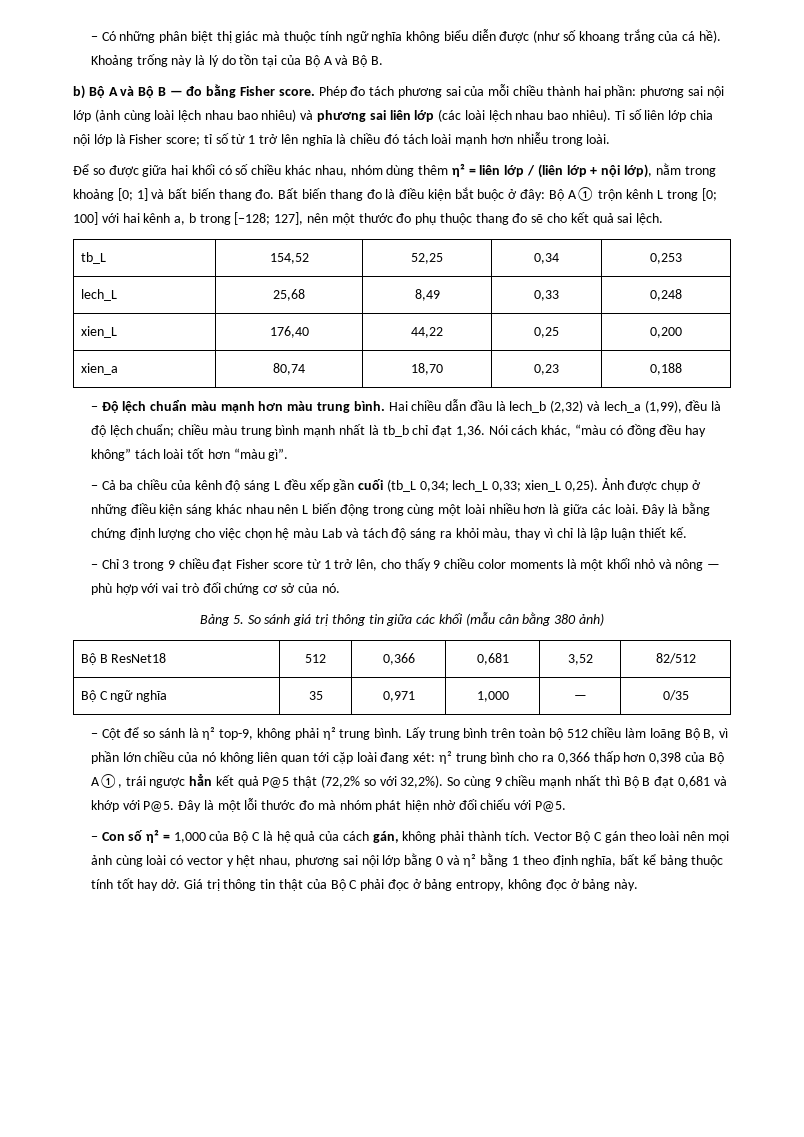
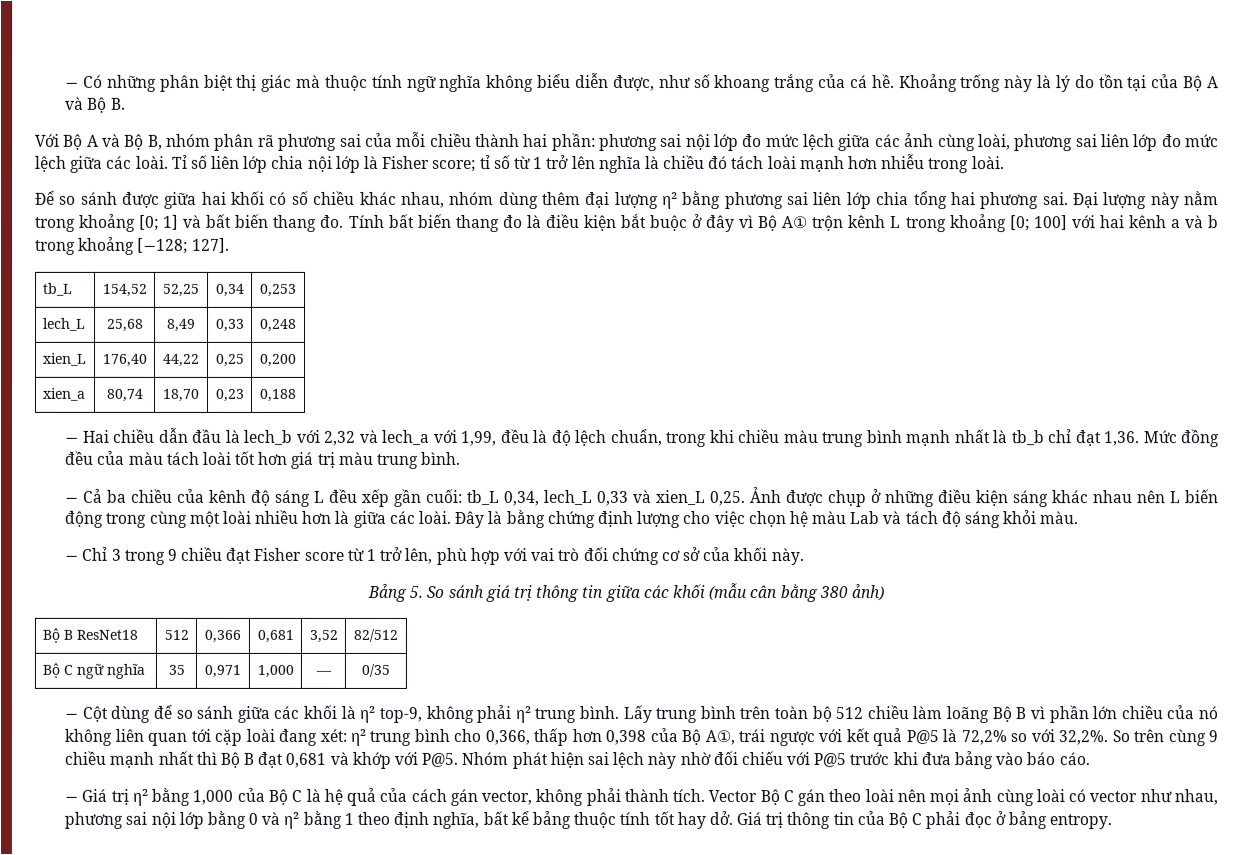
- − Có những phân biệt thị giác mà thuộc tính ngữ nghĩa không biểu diễn được (như số khoang trắng của cá hề).
+ − Có những phân biệt thị giác mà thuộc tính ngữ nghĩa không biểu diễn được, như số khoang trắng của cá hề.
- b) Bộ A và Bộ B — đo bằng Fisher score. Phép đo tách phương sai của mỗi chiều thành hai phần: phương sai nội lớp (ảnh cùng loài lệch nhau bao nhiêu) và phương sai liên lớp (các loài lệch nhau bao nhiêu).
+ Với Bộ A và Bộ B, nhóm phân rã phương sai của mỗi chiều thành hai phần: phương sai nội lớp đo mức lệch giữa các ảnh cùng loài, phương sai liên lớp đo mức lệch giữa các loài.
- Để so được giữa hai khối có số chiều khác nhau, nhóm dùng thêm η² = liên lớp / (liên lớp + nội lớp), nằm trong khoảng [0; 1] và bất biến thang đo.
+ Để so sánh được giữa hai khối có số chiều khác nhau, nhóm dùng thêm đại lượng η² bằng phương sai liên lớp chia tổng hai phương sai. Đại lượng này nằm trong khoảng [0; 1] và bất biến thang đo.
- Bất biến thang đo là điều kiện bắt buộc ở đây: Bộ A① trộn kênh L trong [0; 100] với hai kênh a, b trong [−128; 127], nên một thước đo phụ thuộc thang đo sẽ cho kết quả sai lệch.
+ Tính bất biến thang đo là điều kiện bắt buộc ở đây vì Bộ A① trộn kênh L trong khoảng [0; 100] với hai kênh a và b trong khoảng [−128; 127].
- − Độ lệch chuẩn màu mạnh hơn màu trung bình. Hai chiều dẫn đầu là lech_b (2,32) và lech_a (1,99), đều là độ lệch chuẩn; chiều màu trung bình mạnh nhất là tb_b chỉ đạt 1,36.
+ − Hai chiều dẫn đầu là lech_b với 2,32 và lech_a với 1,99, đều là độ lệch chuẩn, trong khi chiều màu trung bình mạnh nhất là tb_b chỉ đạt 1,36.
- Nói cách khác, “màu có đồng đều hay không” tách loài tốt hơn “màu gì”.
+ Mức đồng đều của màu tách loài tốt hơn giá trị màu trung bình.
- − Cả ba chiều của kênh độ sáng L đều xếp gần cuối (tb_L 0,34; lech_L 0,33; xien_L 0,25).
+ − Cả ba chiều của kênh độ sáng L đều xếp gần cuối: tb_L 0,34, lech_L 0,33 và xien_L 0,25.
- Đây là bằng chứng định lượng cho việc chọn hệ màu Lab và tách độ sáng ra khỏi màu, thay vì chỉ là lập luận thiết kế.
+ Đây là bằng chứng định lượng cho việc chọn hệ màu Lab và tách độ sáng khỏi màu.
- − Chỉ 3 trong 9 chiều đạt Fisher score từ 1 trở lên, cho thấy 9 chiều color moments là một khối nhỏ và nông — phù hợp với vai trò đối chứng cơ sở của nó.
+ − Chỉ 3 trong 9 chiều đạt Fisher score từ 1 trở lên, phù hợp với vai trò đối chứng cơ sở của khối này.
- − Cột để so sánh là η² top-9, không phải η² trung bình.
+ − Cột dùng để so sánh giữa các khối là η² top-9, không phải η² trung bình.
- Lấy trung bình trên toàn bộ 512 chiều làm loãng Bộ B, vì phần lớn chiều của nó không liên quan tới cặp loài đang xét:
+ Lấy trung bình trên toàn bộ 512 chiều làm loãng Bộ B vì phần lớn chiều của nó không liên quan tới cặp loài đang xét:
- η² trung bình cho ra 0,366 thấp hơn 0,398 của Bộ A①, trái ngược hẳn kết quả P@5 thật (72,2% so với 32,2%). So cùng 9 chiều mạnh nhất thì Bộ B đạt 0,681 và khớp với P@5. Đây là một lỗi thước đo mà nhóm phát hiện nhờ đối chiếu với P@5.
- − Con số η² = 1,000 của Bộ C là hệ quả của cách gán, không phải thành tích.
+ η² trung bình cho 0,366, thấp hơn 0,398 của Bộ A①, trái ngược với kết quả P@5 là 72,2% so với 32,2%. So trên cùng 9 chiều mạnh nhất thì Bộ B đạt 0,681 và khớp với P@5. Nhóm phát hiện sai lệch này nhờ đối chiếu với P@5 trước khi đưa bảng vào báo cáo.
+ − Giá trị η² bằng 1,000 của Bộ C là hệ quả của cách gán vector, không phải thành tích.
- Vector Bộ C gán theo loài nên mọi ảnh cùng loài có vector y hệt nhau, phương sai nội lớp bằng 0 và η² bằng 1 theo định nghĩa, bất kể bảng thuộc tính tốt hay dở.
+ Vector Bộ C gán theo loài nên mọi ảnh cùng loài có vector như nhau, phương sai nội lớp bằng 0 và η² bằng 1 theo định nghĩa, bất kể bảng thuộc tính tốt hay dở.
- Giá trị thông tin thật của Bộ C phải đọc ở bảng entropy, không đọc ở bảng này.
+ Giá trị thông tin của Bộ C phải đọc ở bảng entropy.

